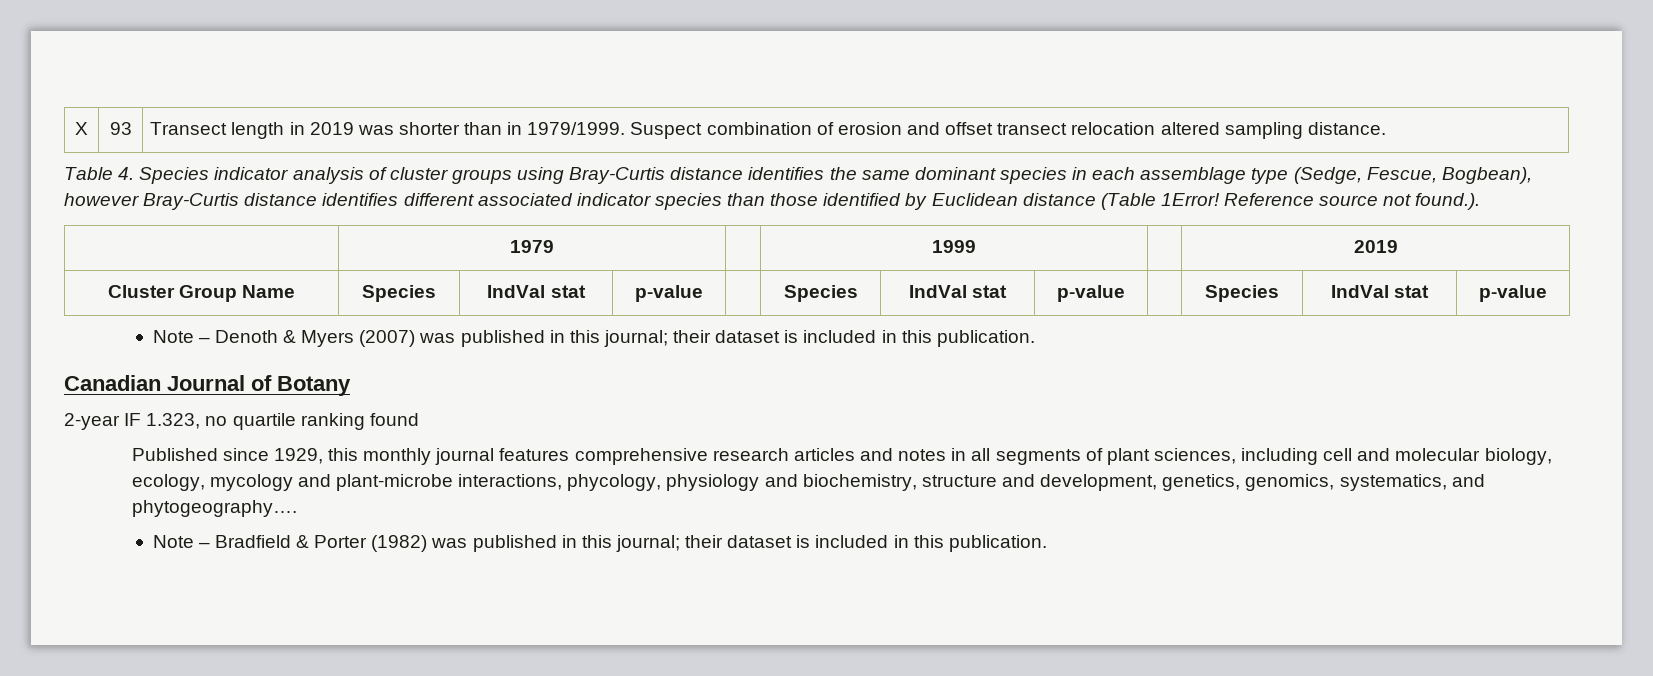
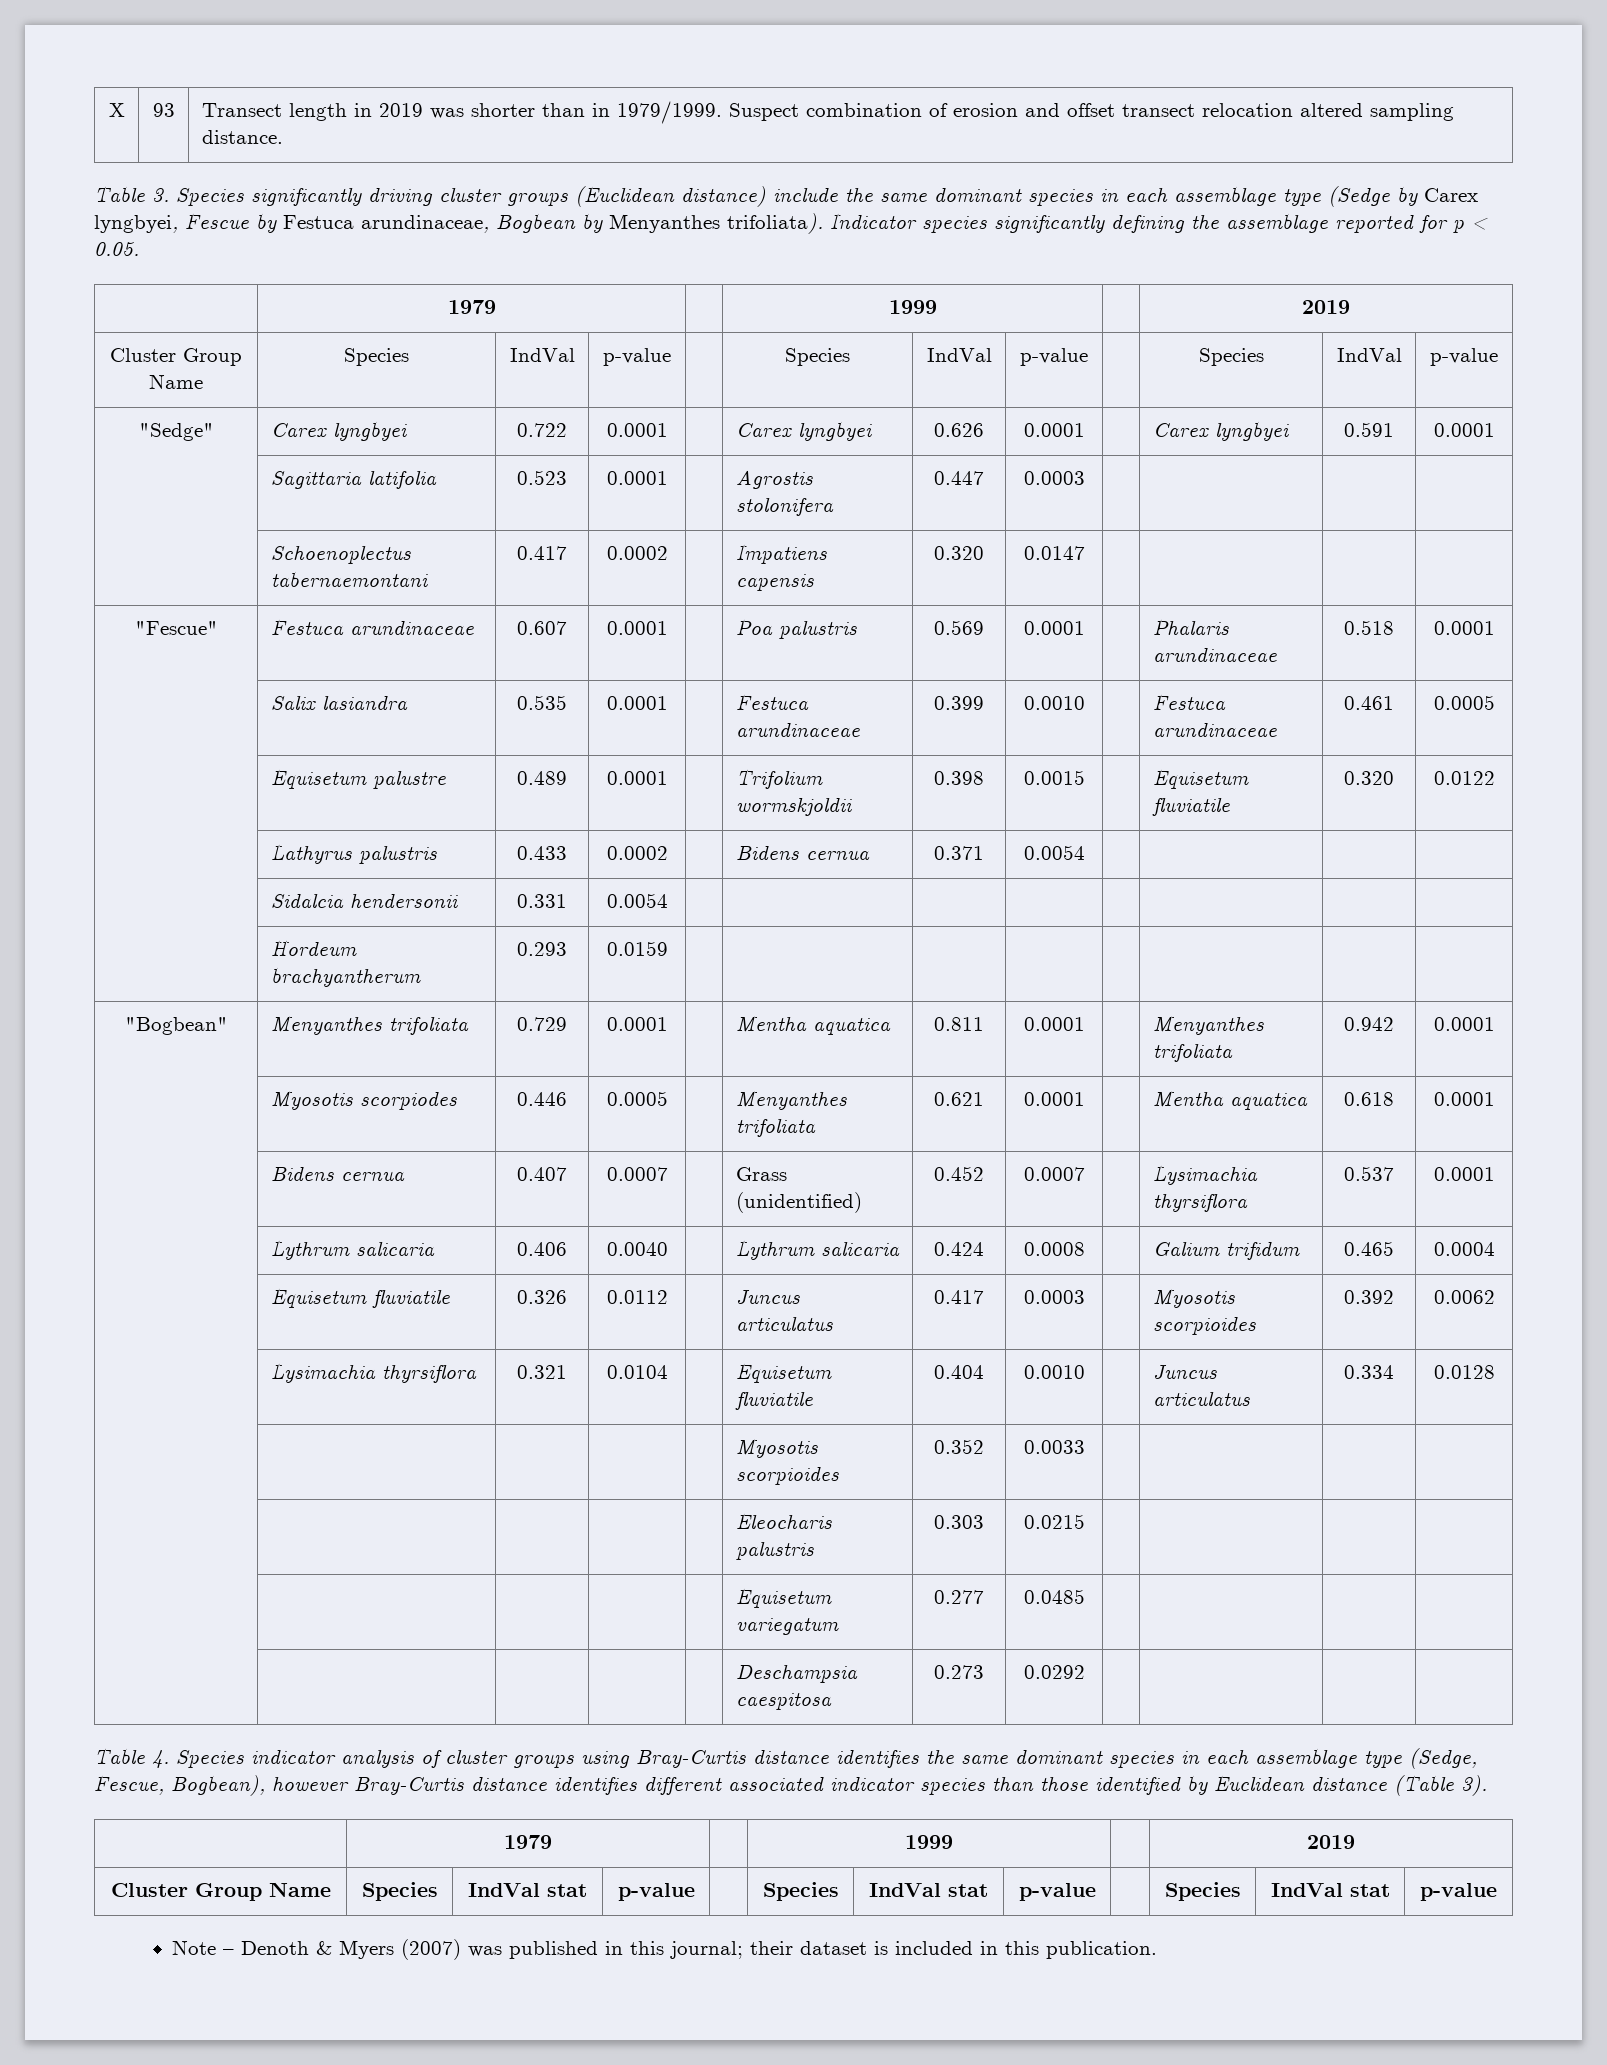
+ Table 3. Species significantly driving cluster groups (Euclidean distance) include the same dominant species in each assemblage type (Sedge by Carex lyngbyei, Fescue by Festuca arundinaceae, Bogbean by Menyanthes trifoliata). Indicator species significantly defining the assemblage reported for p < 0.05.
+ | 1979 | | 1999 | | 2019
+ Cluster Group Name | Species | IndVal | p-value | | Species | IndVal | p-value | | Species | IndVal | p-value
+ "Sedge" | Carex lyngbyei | 0.722 | 0.0001 | | Carex lyngbyei | 0.626 | 0.0001 | | Carex lyngbyei | 0.591 | 0.0001
+ | Sagittaria latifolia | 0.523 | 0.0001 | | Agrostis stolonifera | 0.447 | 0.0003 | | | |
+ | Schoenoplectus tabernaemontani | 0.417 | 0.0002 | | Impatiens capensis | 0.320 | 0.0147 | | | |
+ "Fescue" | Festuca arundinaceae | 0.607 | 0.0001 | | Poa palustris | 0.569 | 0.0001 | | Phalaris arundinaceae | 0.518 | 0.0001
+ | Salix lasiandra | 0.535 | 0.0001 | | Festuca arundinaceae | 0.399 | 0.0010 | | Festuca arundinaceae | 0.461 | 0.0005
+ | Equisetum palustre | 0.489 | 0.0001 | | Trifolium wormskjoldii | 0.398 | 0.0015 | | Equisetum fluviatile | 0.320 | 0.0122
+ | Lathyrus palustris | 0.433 | 0.0002 | | Bidens cernua | 0.371 | 0.0054 | | | |
+ | Sidalcia hendersonii | 0.331 | 0.0054 | | | | | | | |
+ | Hordeum brachyantherum | 0.293 | 0.0159 | | | | | | | |
+ "Bogbean" | Menyanthes trifoliata | 0.729 | 0.0001 | | Mentha aquatica | 0.811 | 0.0001 | | Menyanthes trifoliata | 0.942 | 0.0001
+ | Myosotis scorpiodes | 0.446 | 0.0005 | | Menyanthes trifoliata | 0.621 | 0.0001 | | Mentha aquatica | 0.618 | 0.0001
+ | Bidens cernua | 0.407 | 0.0007 | | Grass (unidentified) | 0.452 | 0.0007 | | Lysimachia thyrsiflora | 0.537 | 0.0001
+ | Lythrum salicaria | 0.406 | 0.0040 | | Lythrum salicaria | 0.424 | 0.0008 | | Galium trifidum | 0.465 | 0.0004
+ | Equisetum fluviatile | 0.326 | 0.0112 | | Juncus articulatus | 0.417 | 0.0003 | | Myosotis scorpioides | 0.392 | 0.0062
+ | Lysimachia thyrsiflora | 0.321 | 0.0104 | | Equisetum fluviatile | 0.404 | 0.0010 | | Juncus articulatus | 0.334 | 0.0128
+ | | | | | Myosotis scorpioides | 0.352 | 0.0033 | | | |
+ | | | | | Eleocharis palustris | 0.303 | 0.0215 | | | |
+ | | | | | Equisetum variegatum | 0.277 | 0.0485 | | | |
+ | | | | | Deschampsia caespitosa | 0.273 | 0.0292 | | | |
- Table 4. Species indicator analysis of cluster groups using Bray-Curtis distance identifies the same dominant species in each assemblage type (Sedge, Fescue, Bogbean), however Bray-Curtis distance identifies different associated indicator species than those identified by Euclidean distance (Table 1Error! Reference source not found.).
+ Table 4. Species indicator analysis of cluster groups using Bray-Curtis distance identifies the same dominant species in each assemblage type (Sedge, Fescue, Bogbean), however Bray-Curtis distance identifies different associated indicator species than those identified by Euclidean distance (Table 3).
- Canadian Journal of Botany
- 2-year IF 1.323, no quartile ranking found
- Published since 1929, this monthly journal features comprehensive research articles and notes in all segments of plant sciences, including cell and molecular biology, ecology, mycology and plant-microbe interactions, phycology, physiology and biochemistry, structure and development, genetics, genomics, systematics, and phytogeography….
- Note – Bradfield & Porter (1982) was published in this journal; their dataset is included in this publication.

